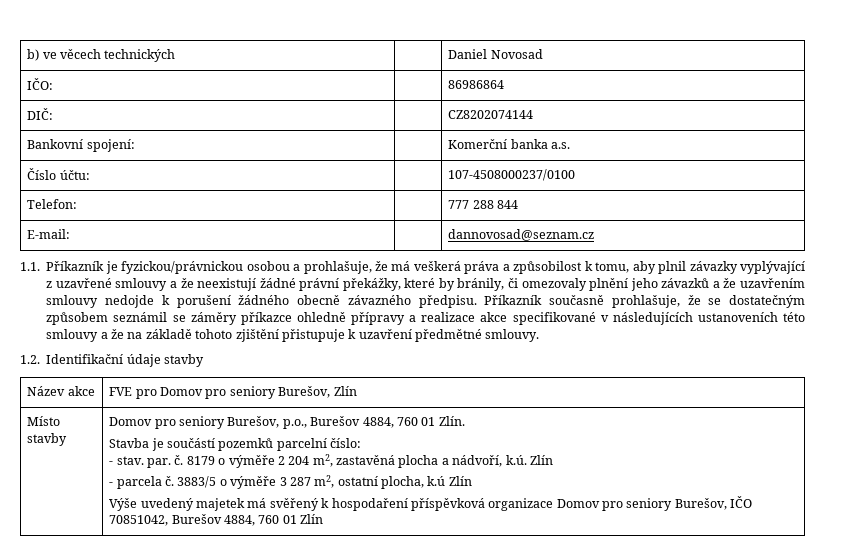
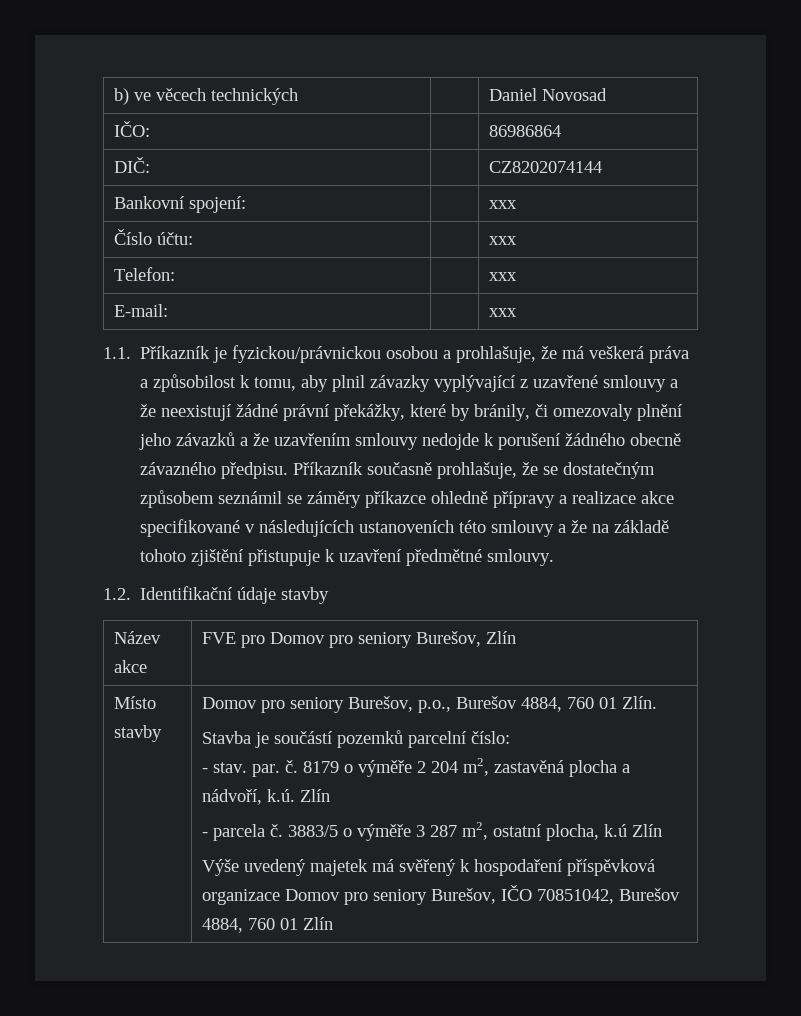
- Bankovní spojení: | | Komerční banka a.s.
+ Bankovní spojení: | | xxx
- Číslo účtu: | | 107-4508000237/0100
+ Číslo účtu: | | xxx
- Telefon: | | 777 288 844
+ Telefon: | | xxx
- E-mail: | | dannovosad@seznam.cz
+ E-mail: | | xxx

